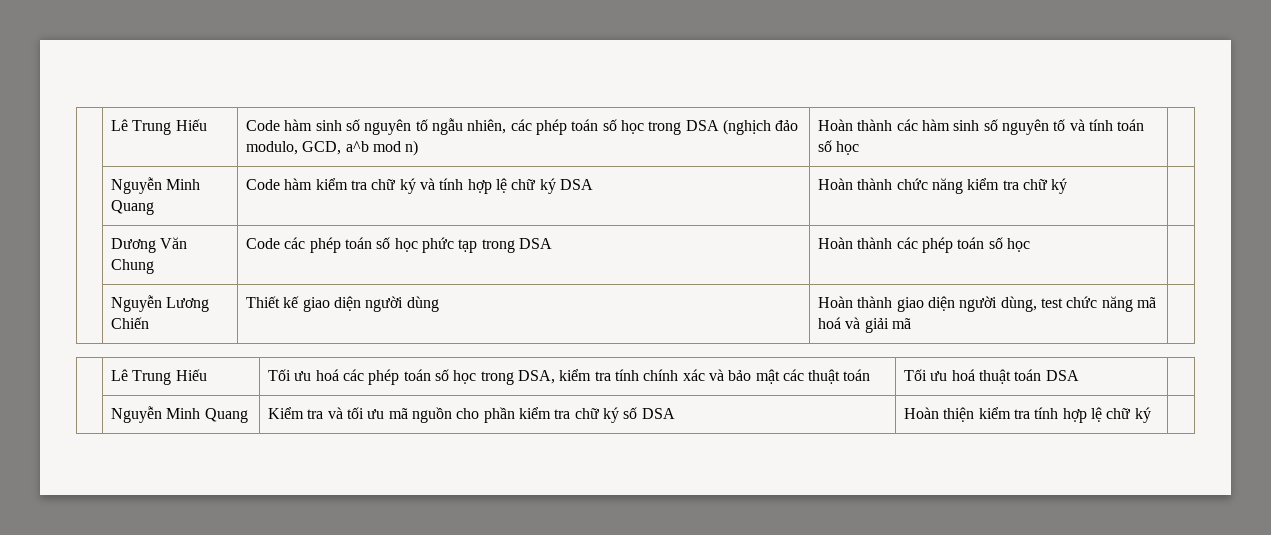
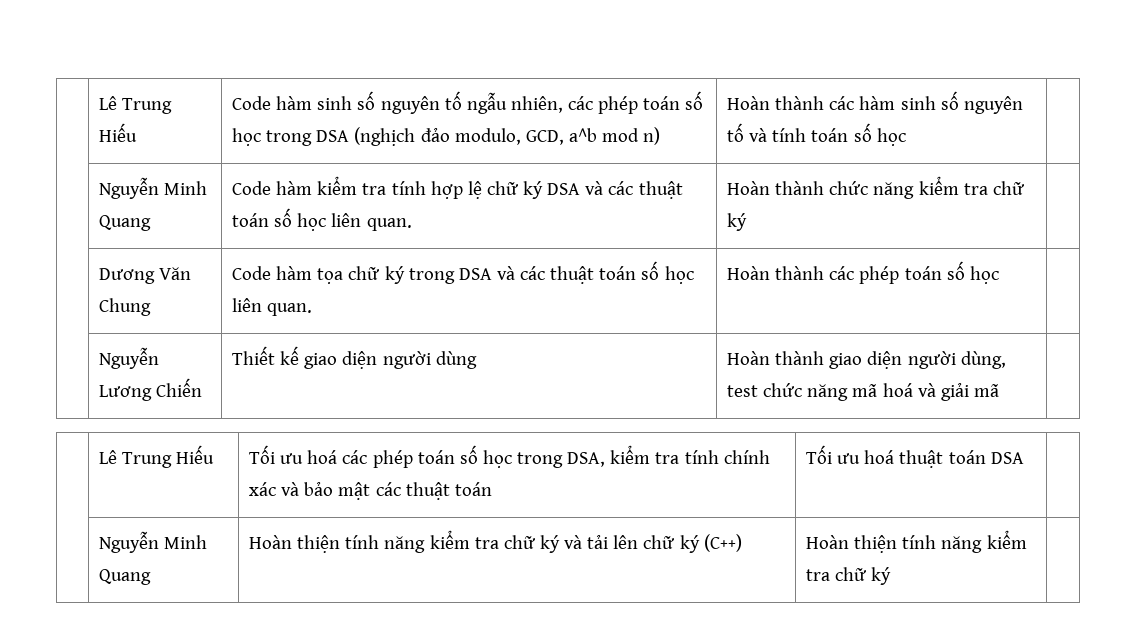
- | Nguyễn Minh Quang | Code hàm kiểm tra chữ ký và tính hợp lệ chữ ký DSA | Hoàn thành chức năng kiểm tra chữ ký |
+ | Nguyễn Minh Quang | Code hàm kiểm tra tính hợp lệ chữ ký DSA và các thuật toán số học liên quan. | Hoàn thành chức năng kiểm tra chữ ký |
- | Dương Văn Chung | Code các phép toán số học phức tạp trong DSA | Hoàn thành các phép toán số học |
+ | Dương Văn Chung | Code hàm tọa chữ ký trong DSA và các thuật toán số học liên quan. | Hoàn thành các phép toán số học |
- | Nguyễn Minh Quang | Kiểm tra và tối ưu mã nguồn cho phần kiểm tra chữ ký số DSA | Hoàn thiện kiểm tra tính hợp lệ chữ ký |
+ | Nguyễn Minh Quang | Hoàn thiện tính năng kiểm tra chữ ký và tải lên chữ ký (C++) | Hoàn thiện tính năng kiểm tra chữ ký |

